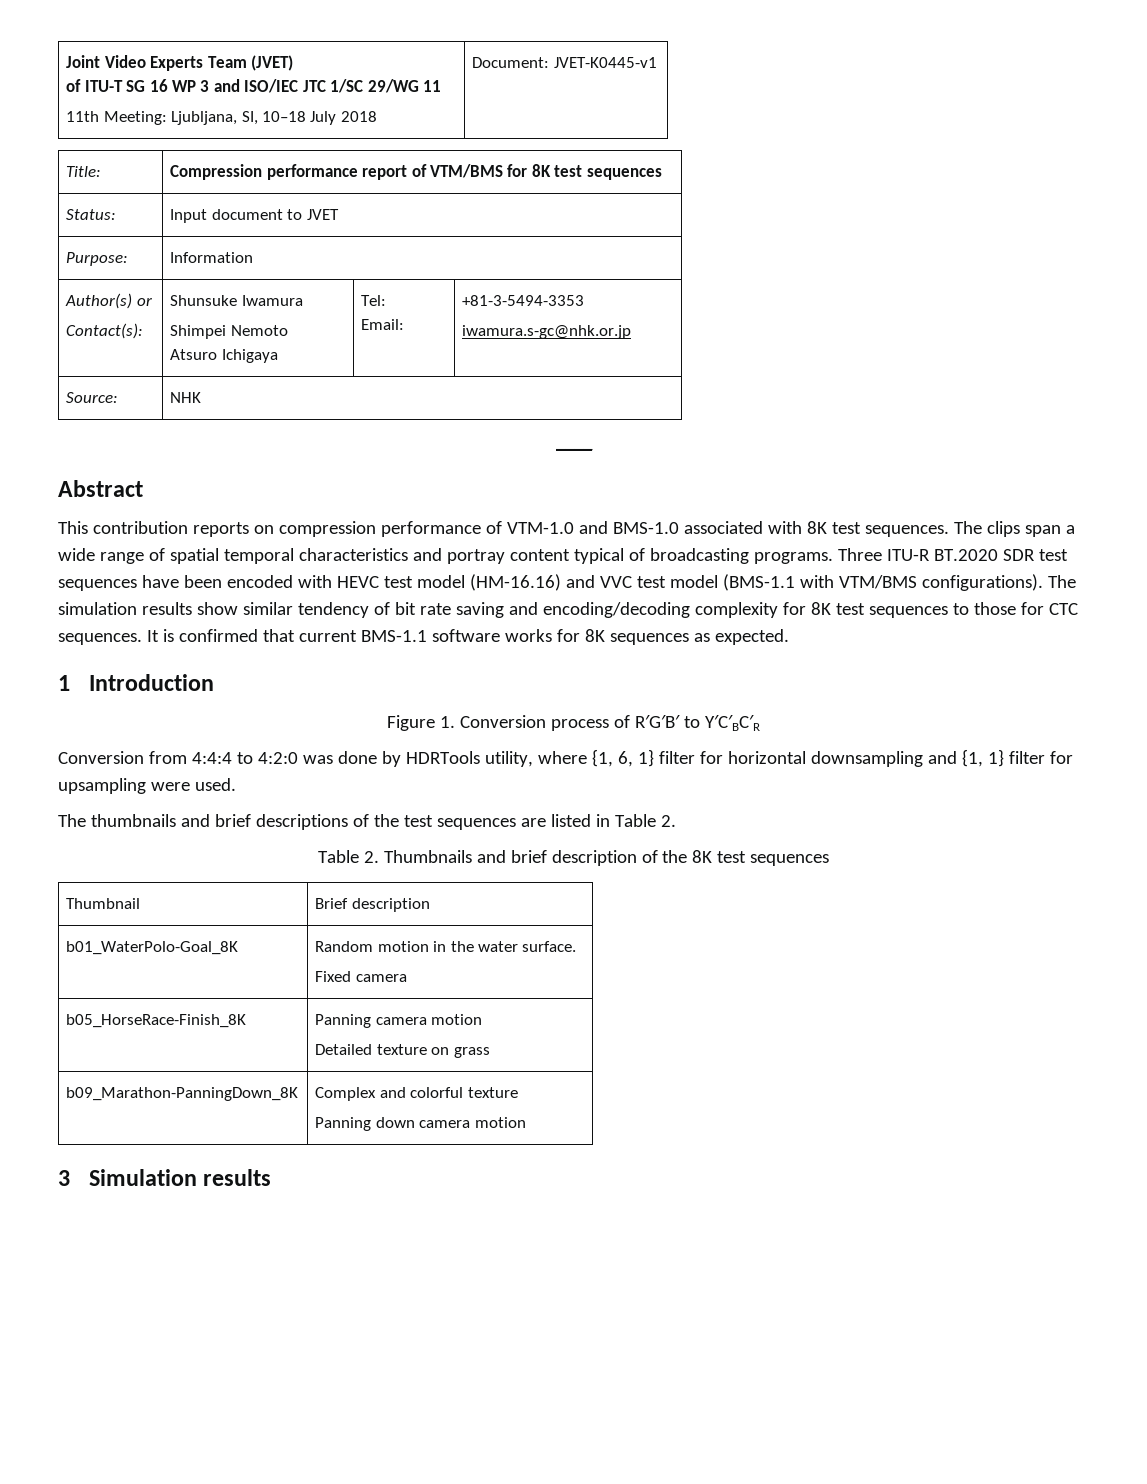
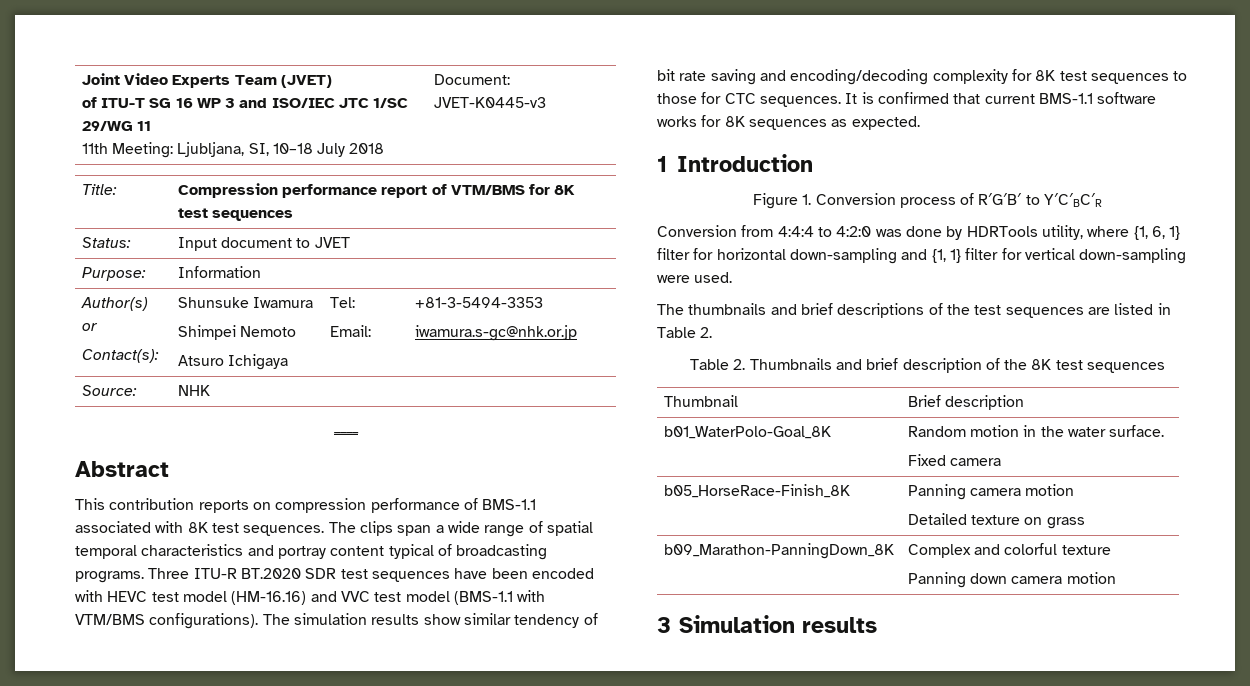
  Joint Video Experts Team (JVET)
  of ITU-T SG 16 WP 3 and ISO/IEC JTC 1/SC 29/WG 11
- 11th Meeting: Ljubljana, SI, 10–18 July 2018 | Document: JVET-K0445-v1
+ 11th Meeting: Ljubljana, SI, 10–18 July 2018 | Document: JVET-K0445-v3
- This contribution reports on compression performance of VTM-1.0 and BMS-1.0 associated with 8K test sequences.
+ This contribution reports on compression performance of BMS-1.1 associated with 8K test sequences.
- Conversion from 4:4:4 to 4:2:0 was done by HDRTools utility, where {1, 6, 1} filter for horizontal downsampling and {1, 1} filter for upsampling were used.
+ Conversion from 4:4:4 to 4:2:0 was done by HDRTools utility, where {1, 6, 1} filter for horizontal down-sampling and {1, 1} filter for vertical down-sampling were used.

